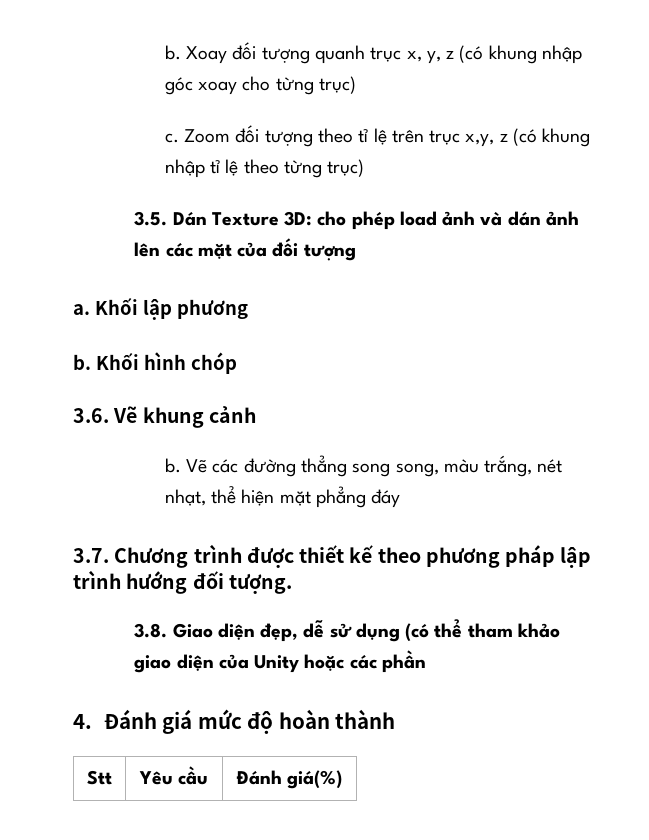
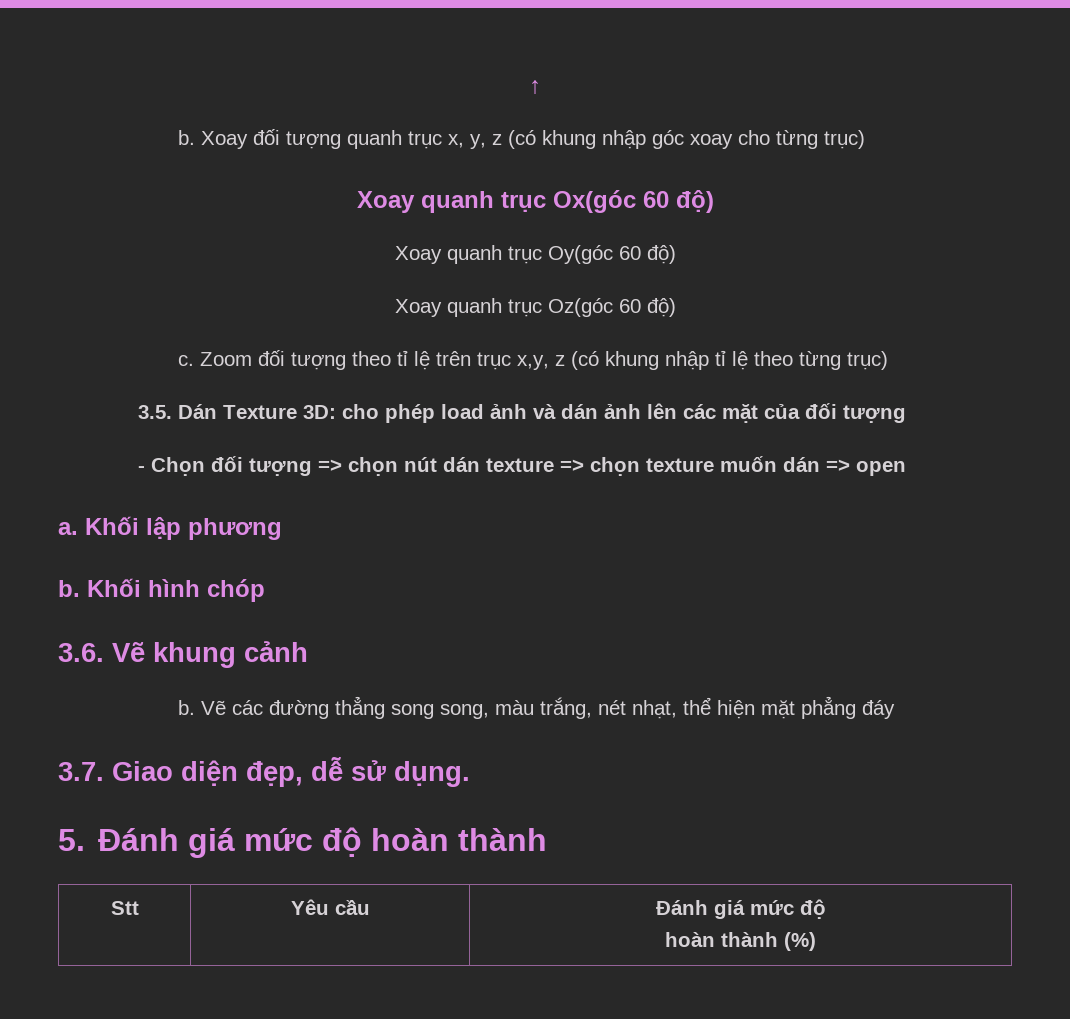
+ ↑
+ Xoay quanh trục Ox(góc 60 độ)
+ Xoay quanh trục Oy(góc 60 độ)
+ Xoay quanh trục Oz(góc 60 độ)
+ - Chọn đối tượng => chọn nút dán texture => chọn texture muốn dán => open
- 3.7. Chương trình được thiết kế theo phương pháp lập trình hướng đối tượng.
- 3.8. Giao diện đẹp, dễ sử dụng (có thể tham khảo giao diện của Unity hoặc các phần
- 4. Đánh giá mức độ hoàn thành
+ 3.7. Giao diện đẹp, dễ sử dụng.
+ 5. Đánh giá mức độ hoàn thành
- Stt | Yêu cầu | Đánh giá(%)
+ Stt | Yêu cầu | Đánh giá mức độ
+ hoàn thành (%)

